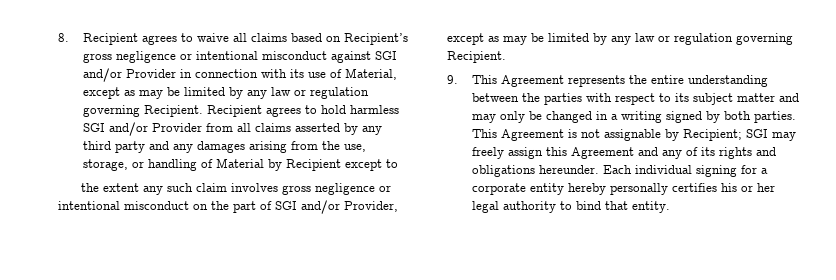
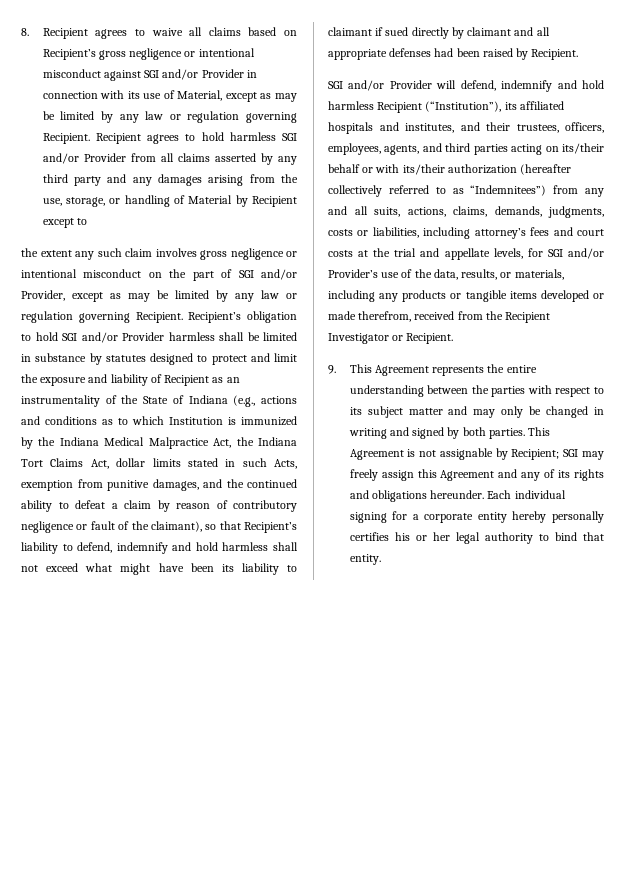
+ Recipient’s obligation to hold SGI and/or Provider harmless shall be limited in substance by statutes designed to protect and limit the exposure and liability of Recipient as an instrumentality of the State of Indiana (e.g., actions and conditions as to which Institution is immunized by the Indiana Medical Malpractice Act, the Indiana Tort Claims Act, dollar limits stated in such Acts, exemption from punitive damages, and the continued ability to defeat a claim by reason of contributory negligence or fault of the claimant), so that Recipient’s liability to defend, indemnify and hold harmless shall not exceed what might have been its liability to claimant if sued directly by claimant and all appropriate defenses had been raised by Recipient.
+ SGI and/or Provider will defend, indemnify and hold harmless Recipient (“Institution”), its affiliated hospitals and institutes, and their trustees, officers, employees, agents, and third parties acting on its/their behalf or with its/their authorization (hereafter collectively referred to as “Indemnitees”) from any and all suits, actions, claims, demands, judgments, costs or liabilities, including attorney’s fees and court costs at the trial and appellate levels, for SGI and/or Provider’s use of the data, results, or materials, including any products or tangible items developed or made therefrom, received from the Recipient Investigator or Recipient.
- 9. This Agreement represents the entire understanding between the parties with respect to its subject matter and may only be changed in a writing signed by both parties.
+ 9. This Agreement represents the entire understanding between the parties with respect to its subject matter and may only be changed in writing and signed by both parties.

